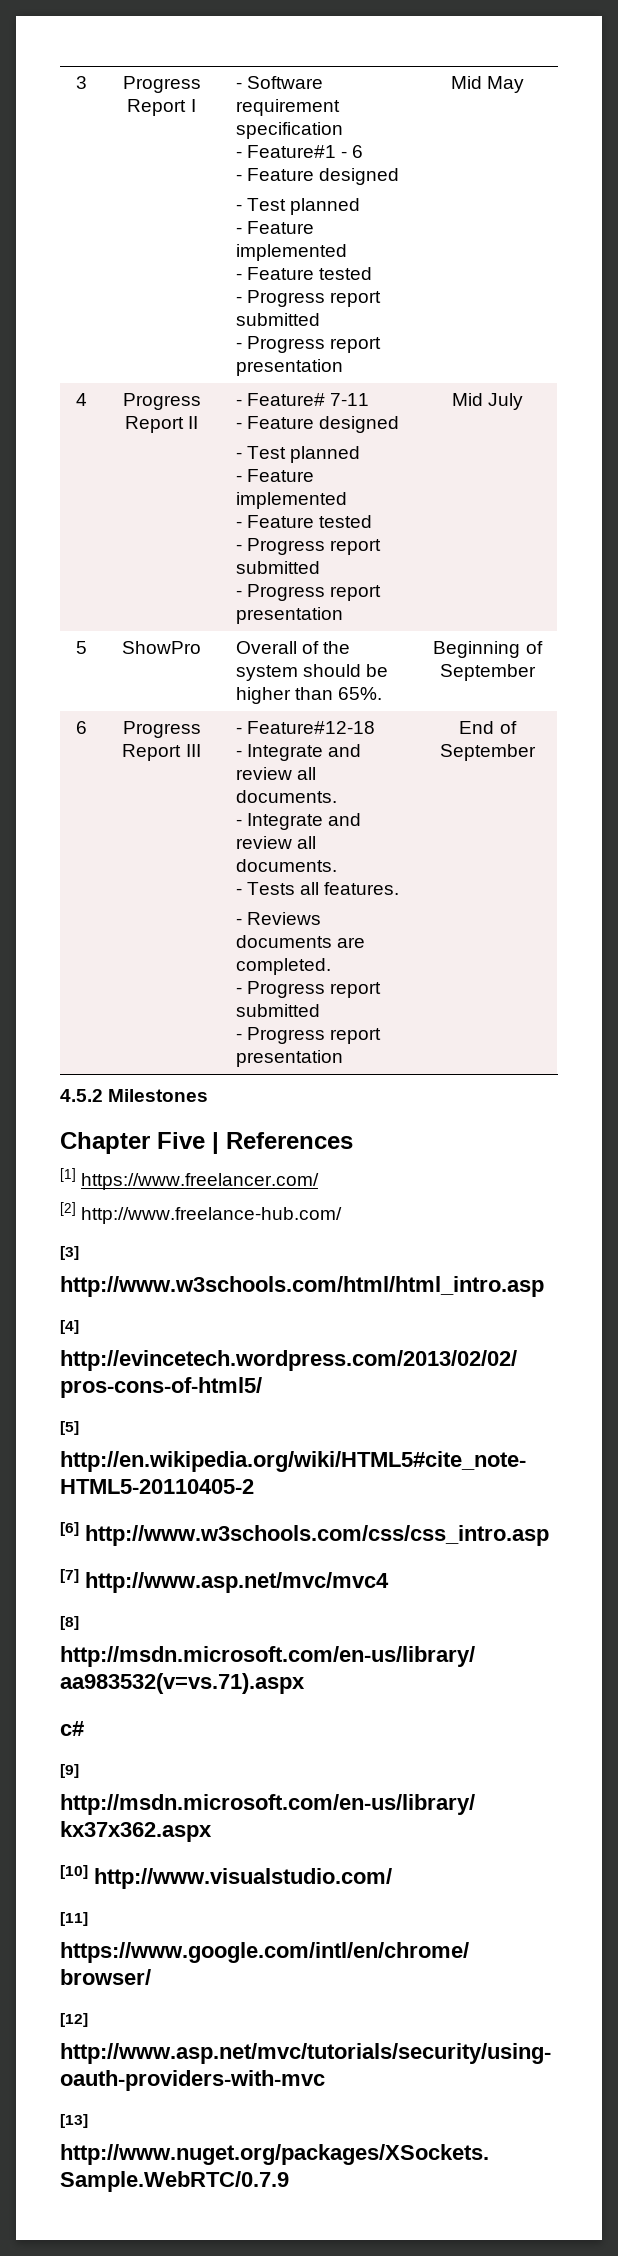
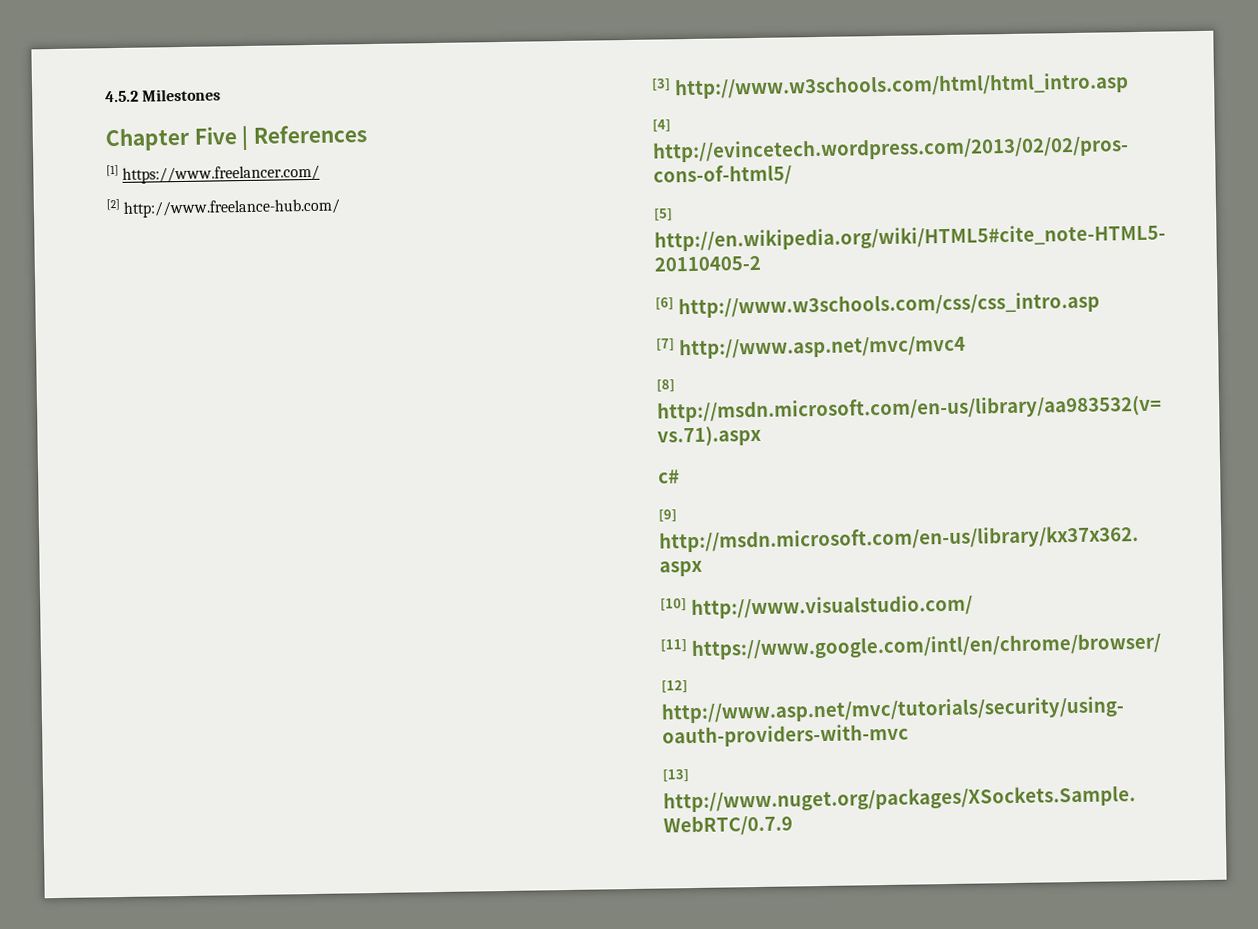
- 3 | Progress Report I | - Software requirement specification
- - Feature#1 - 6
- - Feature designed
- - Test planned
- - Feature implemented
- - Feature tested
- - Progress report submitted
- - Progress report presentation | Mid May
- 4 | Progress Report II | - Feature# 7-11
- - Feature designed
- - Test planned
- - Feature implemented
- - Feature tested
- - Progress report submitted
- - Progress report presentation | Mid July
- 5 | ShowPro | Overall of the system should be higher than 65%. | Beginning of September
- 6 | Progress Report III | - Feature#12-18
- - Integrate and review all documents.
- - Integrate and review all documents.
- - Tests all features.
- - Reviews documents are completed.
- - Progress report submitted
- - Progress report presentation | End of September

